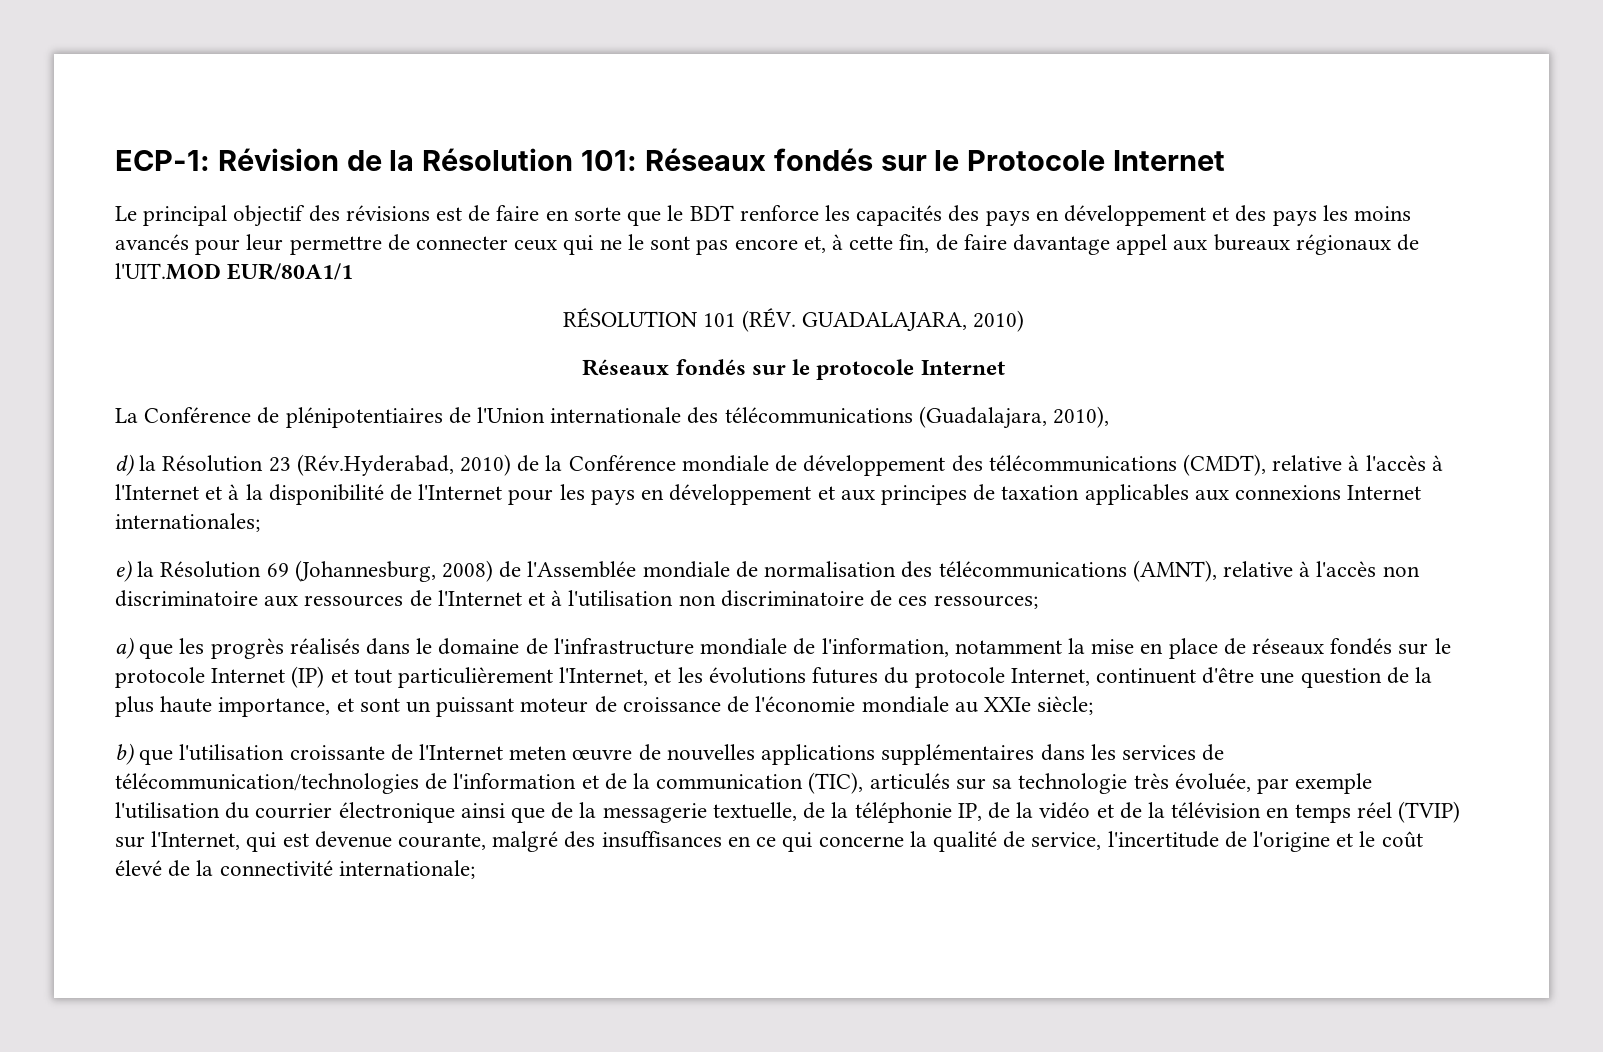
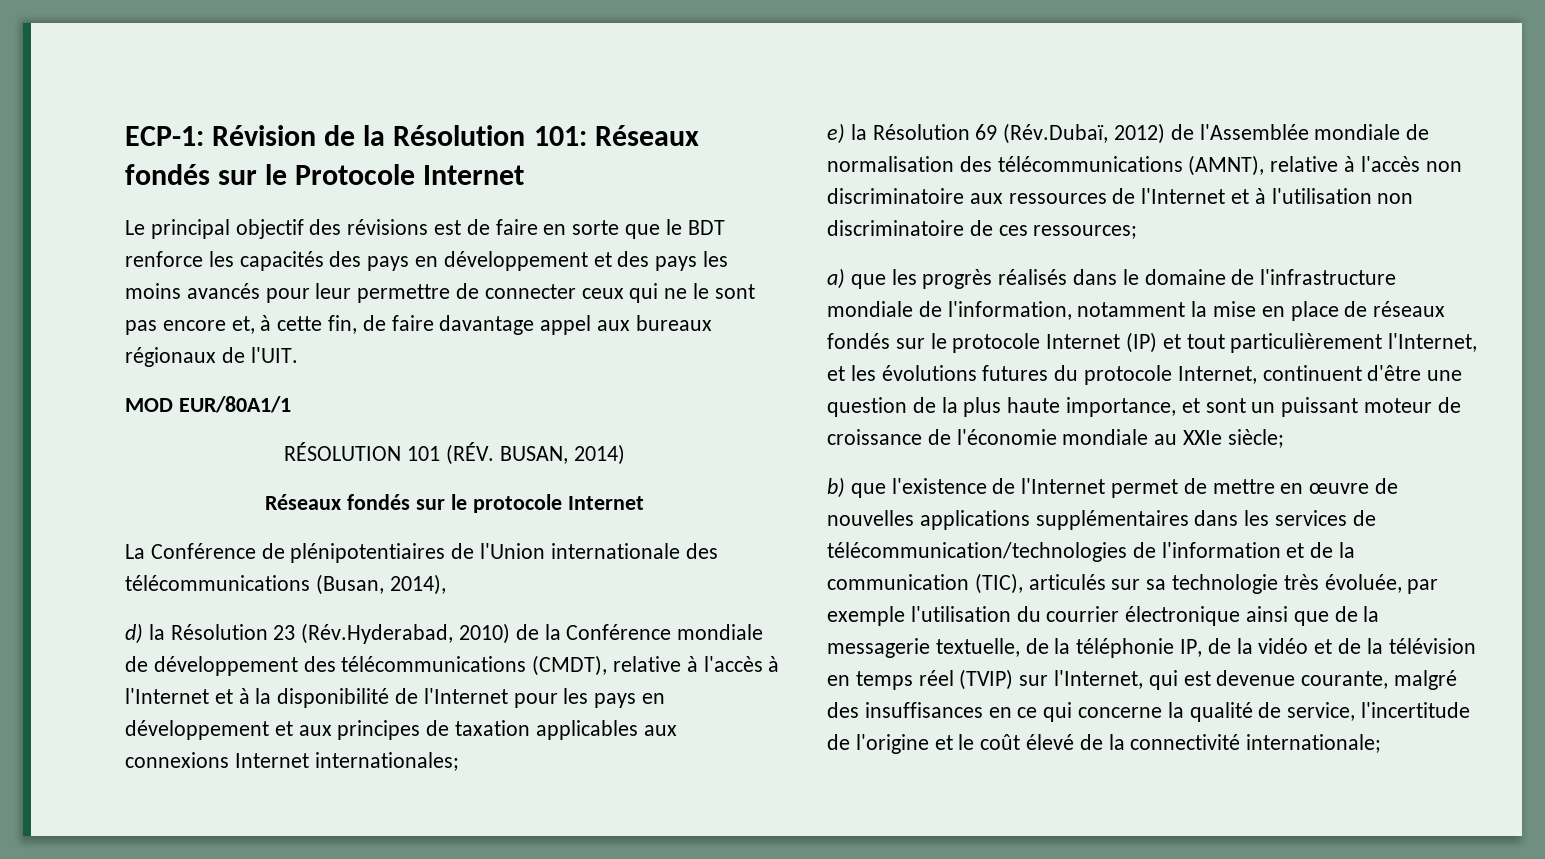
- Le principal objectif des révisions est de faire en sorte que le BDT renforce les capacités des pays en développement et des pays les moins avancés pour leur permettre de connecter ceux qui ne le sont pas encore et, à cette fin, de faire davantage appel aux bureaux régionaux de l'UIT.MOD EUR/80A1/1
+ Le principal objectif des révisions est de faire en sorte que le BDT renforce les capacités des pays en développement et des pays les moins avancés pour leur permettre de connecter ceux qui ne le sont pas encore et, à cette fin, de faire davantage appel aux bureaux régionaux de l'UIT.
+ MOD EUR/80A1/1
- RÉSOLUTION 101 (RÉV. GUADALAJARA, 2010)
+ RÉSOLUTION 101 (RÉV. BUSAN, 2014)
- La Conférence de plénipotentiaires de l'Union internationale des télécommunications (Guadalajara, 2010),
+ La Conférence de plénipotentiaires de l'Union internationale des télécommunications (Busan, 2014),
- e) la Résolution 69 (Johannesburg, 2008) de l'Assemblée mondiale de normalisation des télécommunications (AMNT), relative à l'accès non discriminatoire aux ressources de l'Internet et à l'utilisation non discriminatoire de ces ressources;
+ e) la Résolution 69 (Rév.Dubaï, 2012) de l'Assemblée mondiale de normalisation des télécommunications (AMNT), relative à l'accès non discriminatoire aux ressources de l'Internet et à l'utilisation non discriminatoire de ces ressources;
- b) que l'utilisation croissante de l'Internet meten œuvre de nouvelles applications supplémentaires dans les services de télécommunication/technologies de l'information et de la communication (TIC), articulés sur sa technologie très évoluée, par exemple l'utilisation du courrier électronique ainsi que de la messagerie textuelle, de la téléphonie IP, de la vidéo et de la télévision en temps réel (TVIP) sur l'Internet, qui est devenue courante, malgré des insuffisances en ce qui concerne la qualité de service, l'incertitude de l'origine et le coût élevé de la connectivité internationale;
+ b) que l'existence de l'Internet permet de mettre en œuvre de nouvelles applications supplémentaires dans les services de télécommunication/technologies de l'information et de la communication (TIC), articulés sur sa technologie très évoluée, par exemple l'utilisation du courrier électronique ainsi que de la messagerie textuelle, de la téléphonie IP, de la vidéo et de la télévision en temps réel (TVIP) sur l'Internet, qui est devenue courante, malgré des insuffisances en ce qui concerne la qualité de service, l'incertitude de l'origine et le coût élevé de la connectivité internationale;

